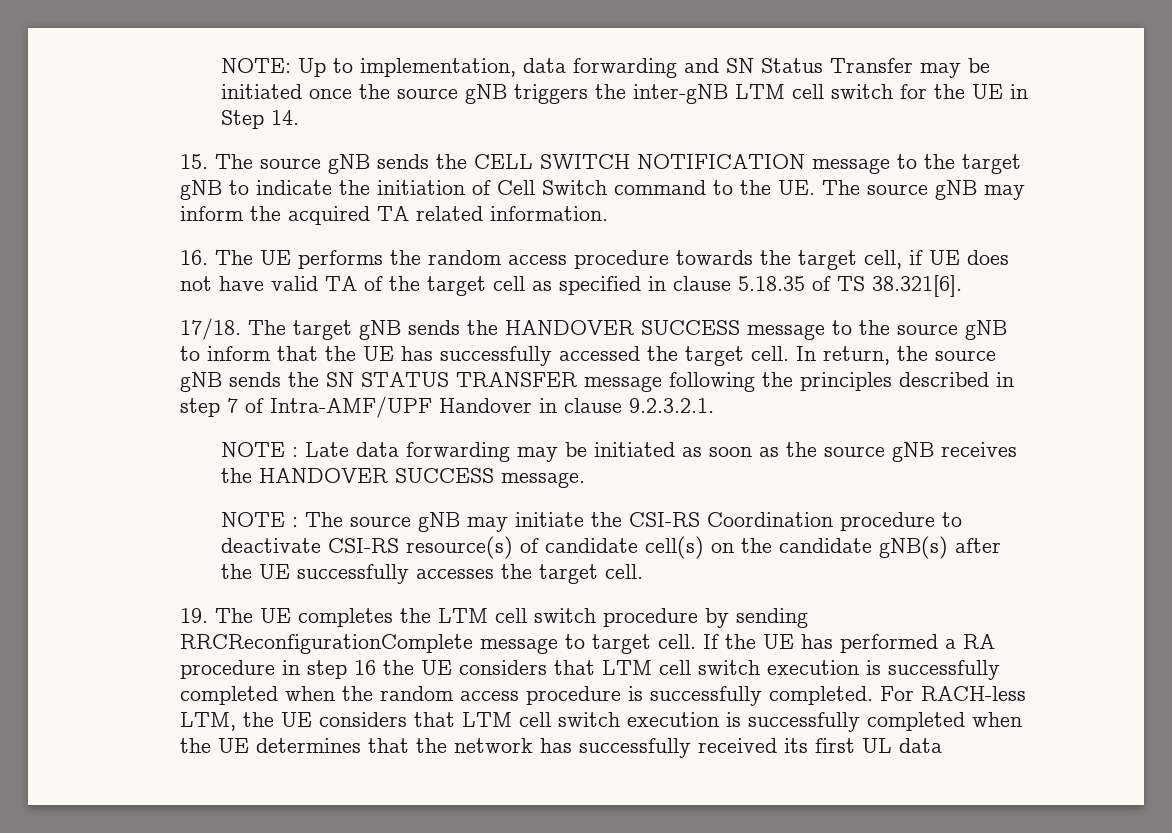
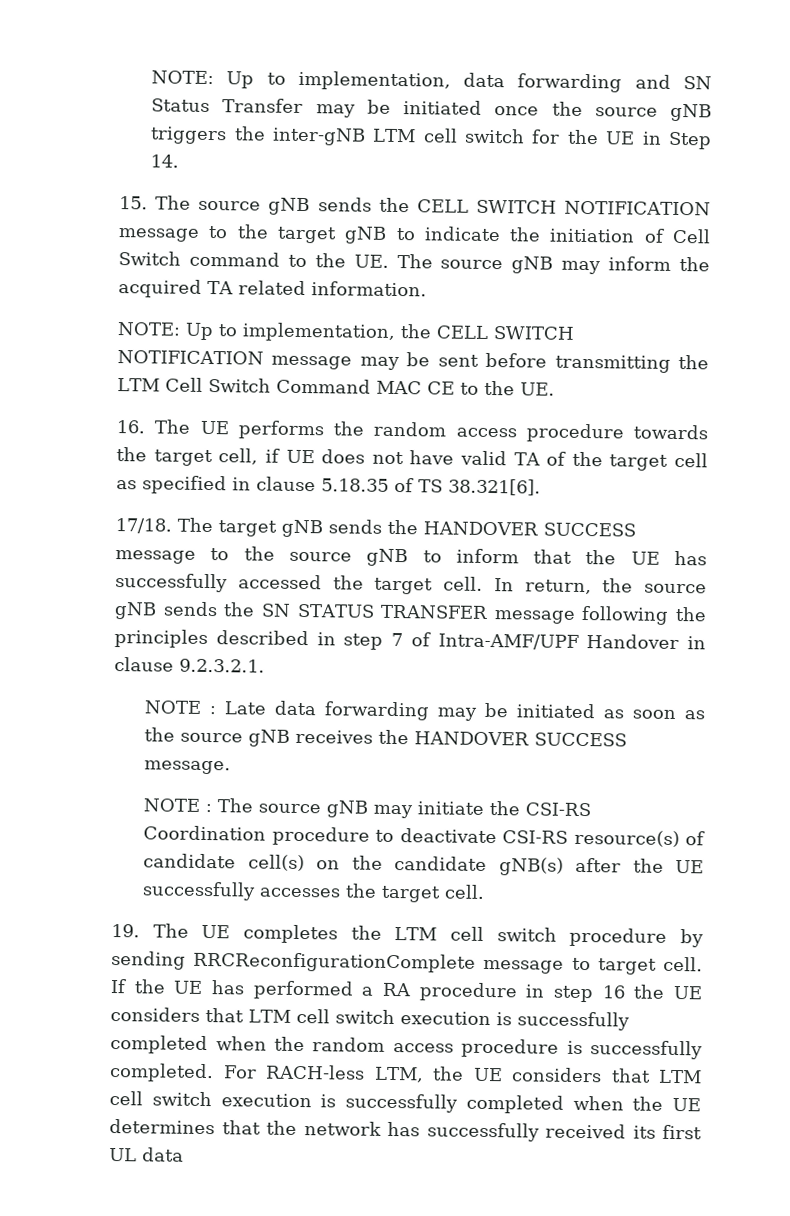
+ NOTE: Up to implementation, the CELL SWITCH NOTIFICATION message may be sent before transmitting the LTM Cell Switch Command MAC CE to the UE.

